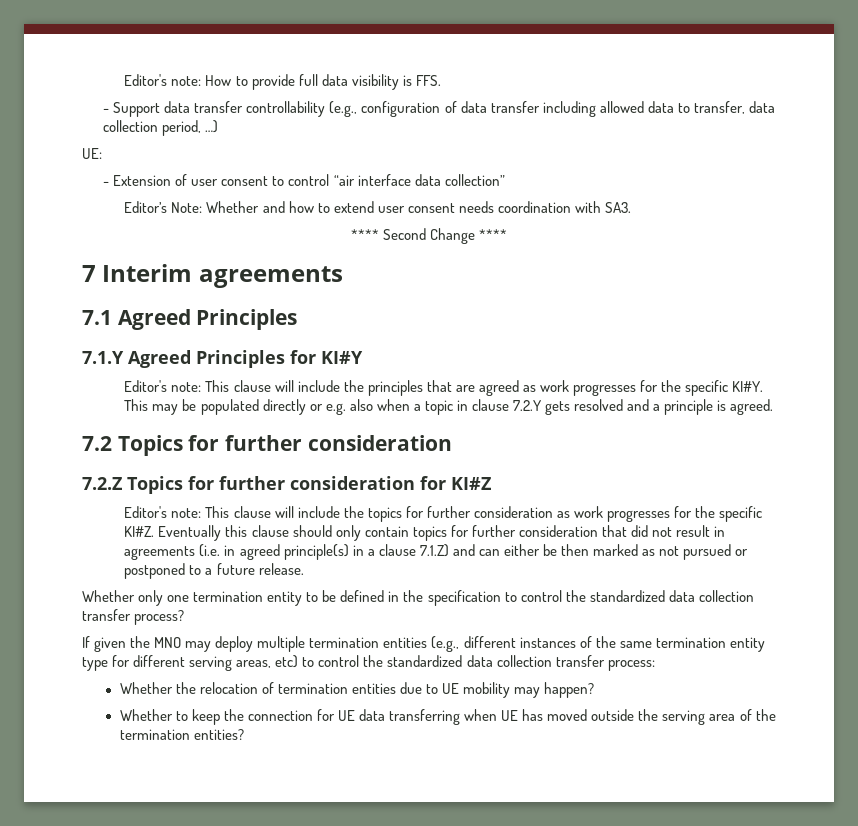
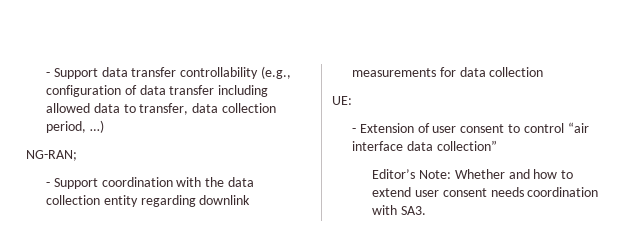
- Editor's note: How to provide full data visibility is FFS.
+ NG-RAN;
+ - Support coordination with the data collection entity regarding downlink measurements for data collection
- **** Second Change ****
- 7 Interim agreements
- 7.1 Agreed Principles
- 7.1.Y Agreed Principles for KI#Y
- Editor's note: This clause will include the principles that are agreed as work progresses for the specific KI#Y. This may be populated directly or e.g. also when a topic in clause 7.2.Y gets resolved and a principle is agreed.
- 7.2 Topics for further consideration
- 7.2.Z Topics for further consideration for KI#Z
- Editor's note: This clause will include the topics for further consideration as work progresses for the specific KI#Z. Eventually this clause should only contain topics for further consideration that did not result in agreements (i.e. in agreed principle(s) in a clause 7.1.Z) and can either be then marked as not pursued or postponed to a future release.
- Whether only one termination entity to be defined in the specification to control the standardized data collection transfer process?
- If given the MNO may deploy multiple termination entities (e.g., different instances of the same termination entity type for different serving areas, etc) to control the standardized data collection transfer process:
- Whether the relocation of termination entities due to UE mobility may happen?
- Whether to keep the connection for UE data transferring when UE has moved outside the serving area of the termination entities?

